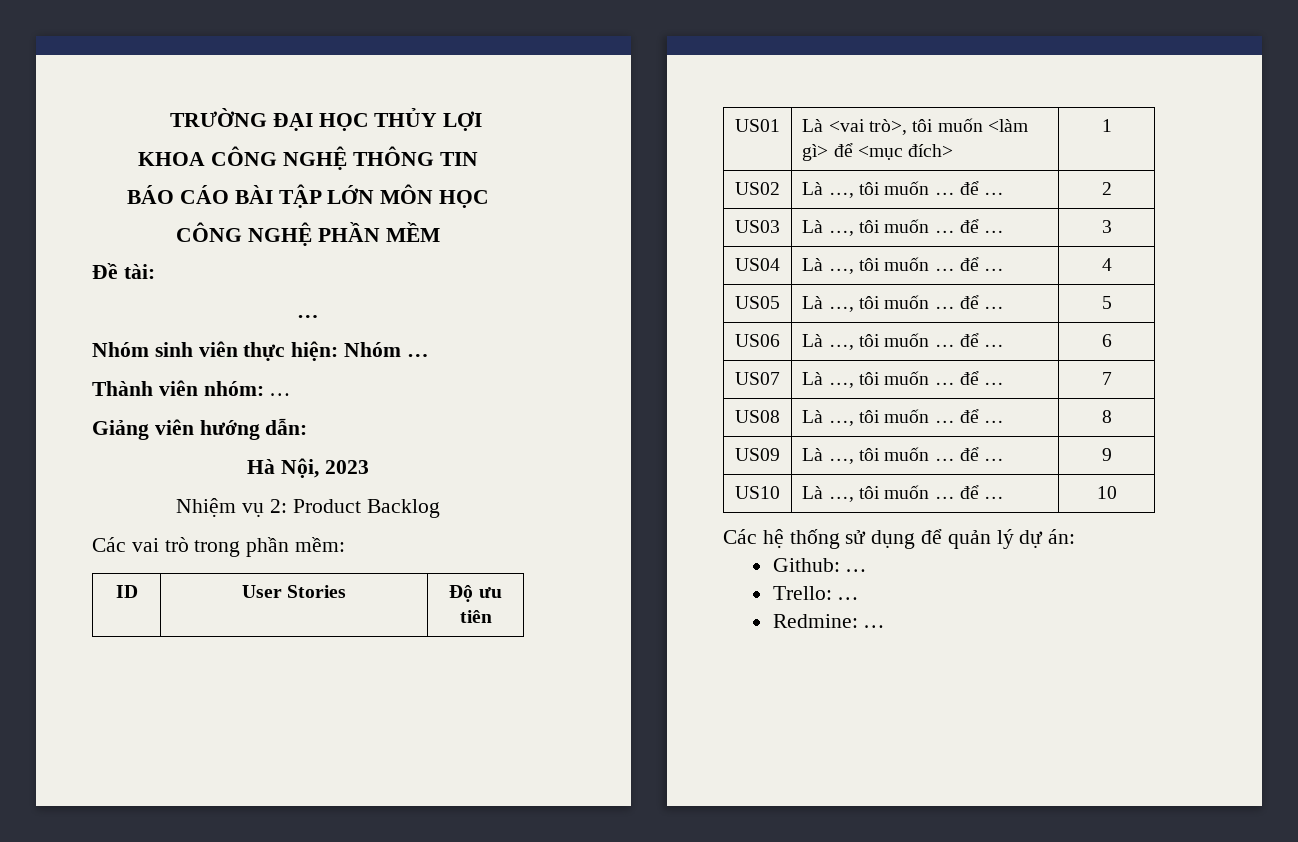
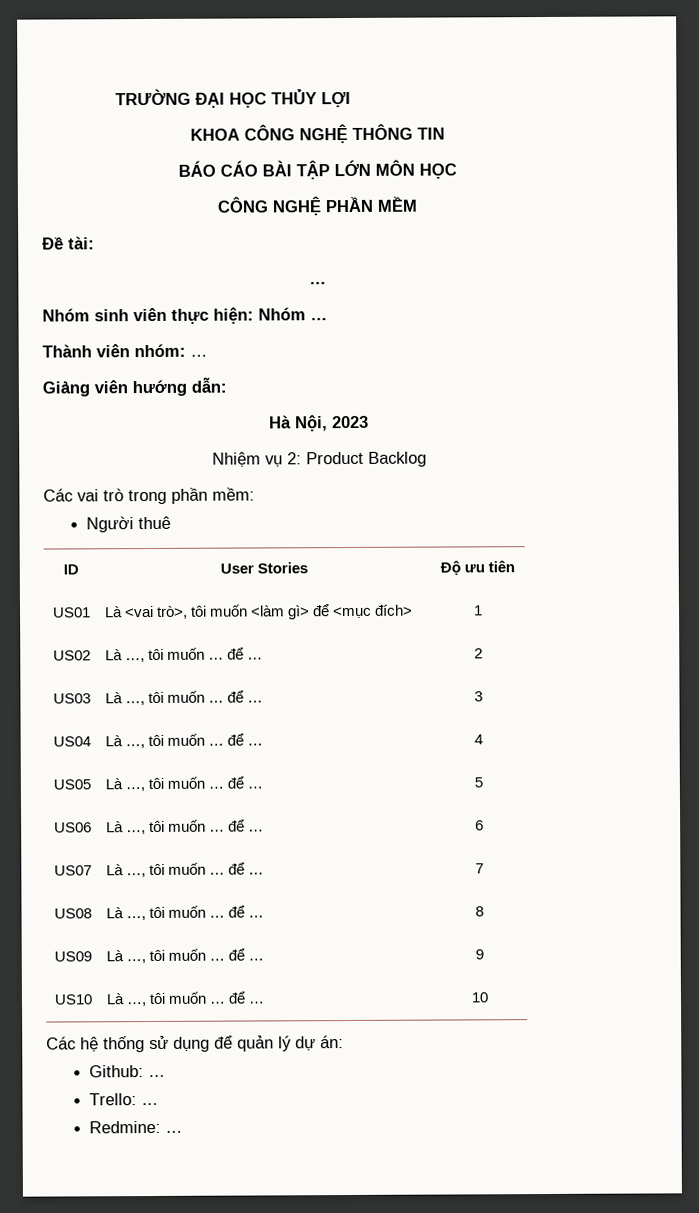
+ Người thuê

